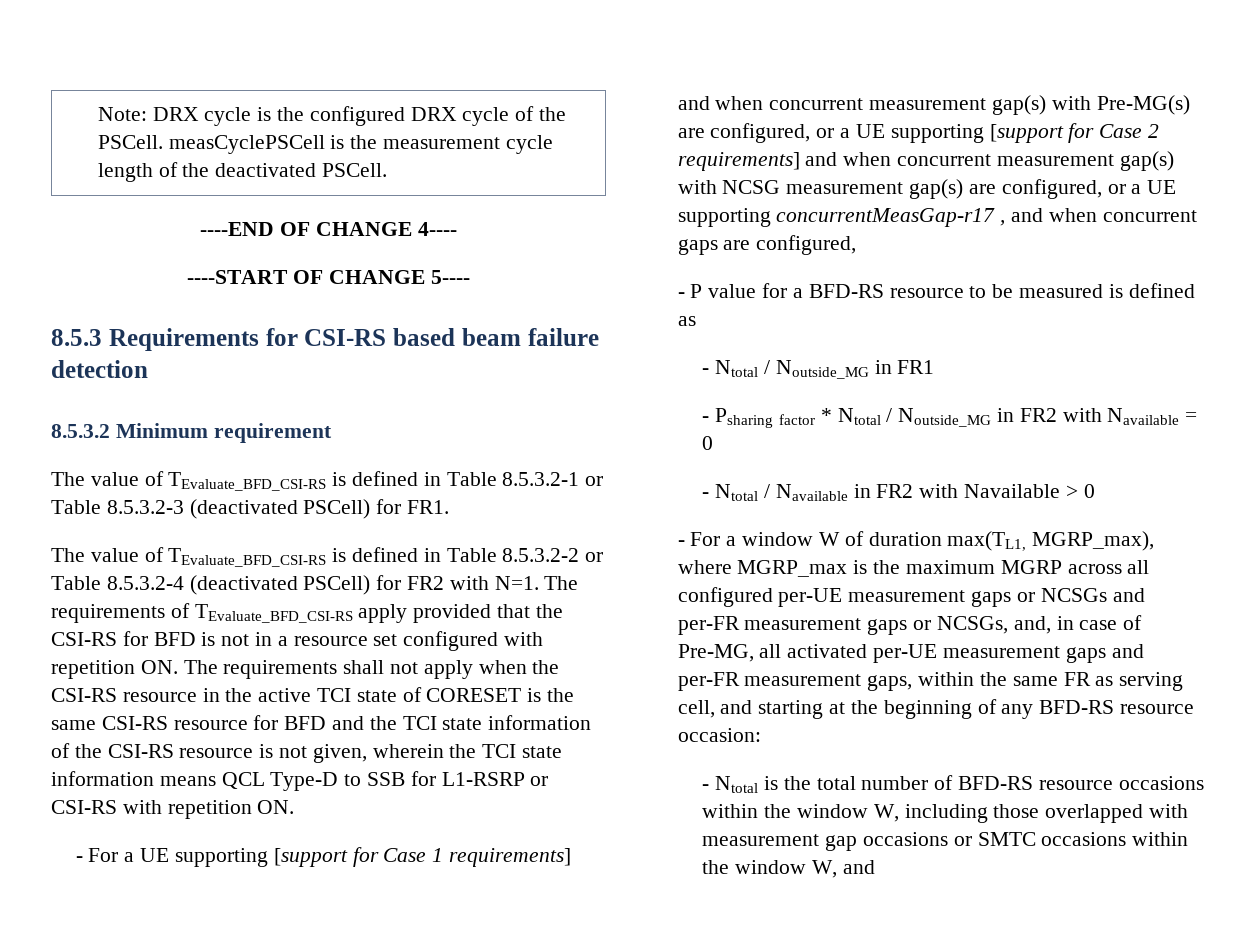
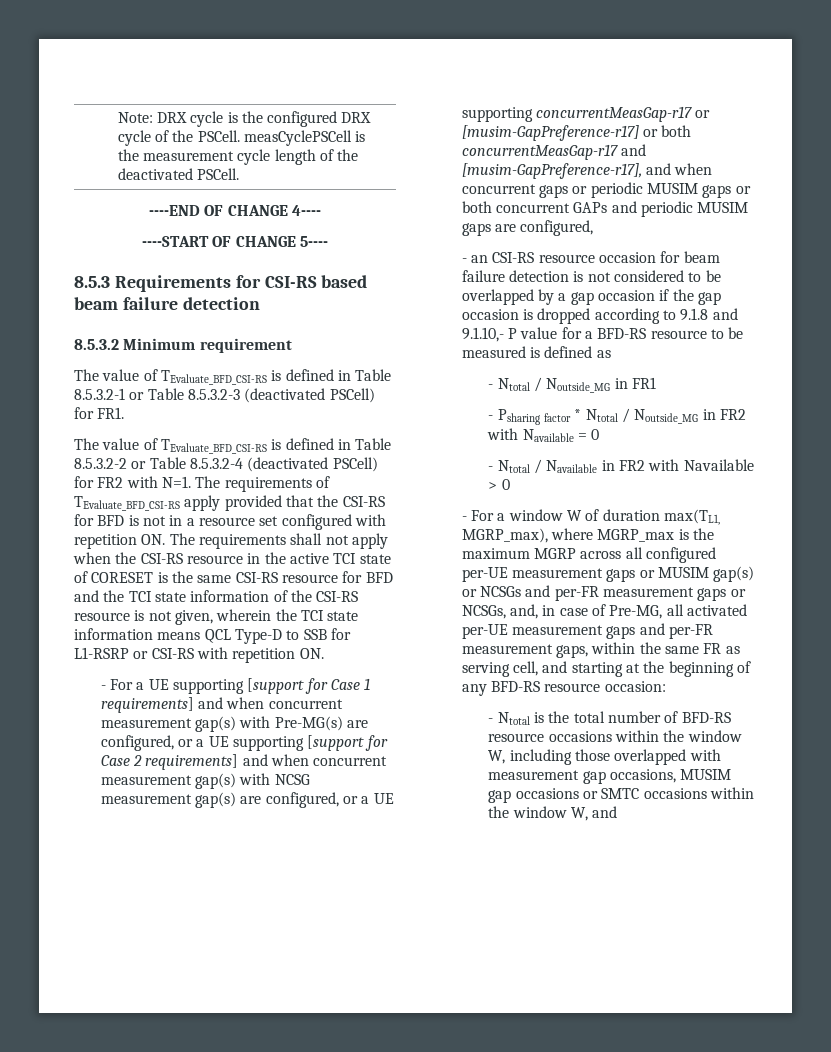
- - For a UE supporting [support for Case 1 requirements] and when concurrent measurement gap(s) with Pre-MG(s) are configured, or a UE supporting [support for Case 2 requirements] and when concurrent measurement gap(s) with NCSG measurement gap(s) are configured, or a UE supporting concurrentMeasGap-r17 , and when concurrent gaps are configured,
- - P value for a BFD-RS resource to be measured is defined as
+ - For a UE supporting [support for Case 1 requirements] and when concurrent measurement gap(s) with Pre-MG(s) are configured, or a UE supporting [support for Case 2 requirements] and when concurrent measurement gap(s) with NCSG measurement gap(s) are configured, or a UE supporting concurrentMeasGap-r17 or [musim-GapPreference-r17] or both concurrentMeasGap-r17 and [musim-GapPreference-r17], and when concurrent gaps or periodic MUSIM gaps or both concurrent GAPs and periodic MUSIM gaps are configured,
+ - an CSI-RS resource occasion for beam failure detection is not considered to be overlapped by a gap occasion if the gap occasion is dropped according to 9.1.8 and 9.1.10,- P value for a BFD-RS resource to be measured is defined as
- - For a window W of duration max(TL1, MGRP_max), where MGRP_max is the maximum MGRP across all configured per-UE measurement gaps or NCSGs and per-FR measurement gaps or NCSGs, and, in case of Pre-MG, all activated per-UE measurement gaps and per-FR measurement gaps, within the same FR as serving cell, and starting at the beginning of any BFD-RS resource occasion:
+ - For a window W of duration max(TL1, MGRP_max), where MGRP_max is the maximum MGRP across all configured per-UE measurement gaps or MUSIM gap(s) or NCSGs and per-FR measurement gaps or NCSGs, and, in case of Pre-MG, all activated per-UE measurement gaps and per-FR measurement gaps, within the same FR as serving cell, and starting at the beginning of any BFD-RS resource occasion:
- - Ntotal is the total number of BFD-RS resource occasions within the window W, including those overlapped with measurement gap occasions or SMTC occasions within the window W, and
+ - Ntotal is the total number of BFD-RS resource occasions within the window W, including those overlapped with measurement gap occasions, MUSIM gap occasions or SMTC occasions within the window W, and

